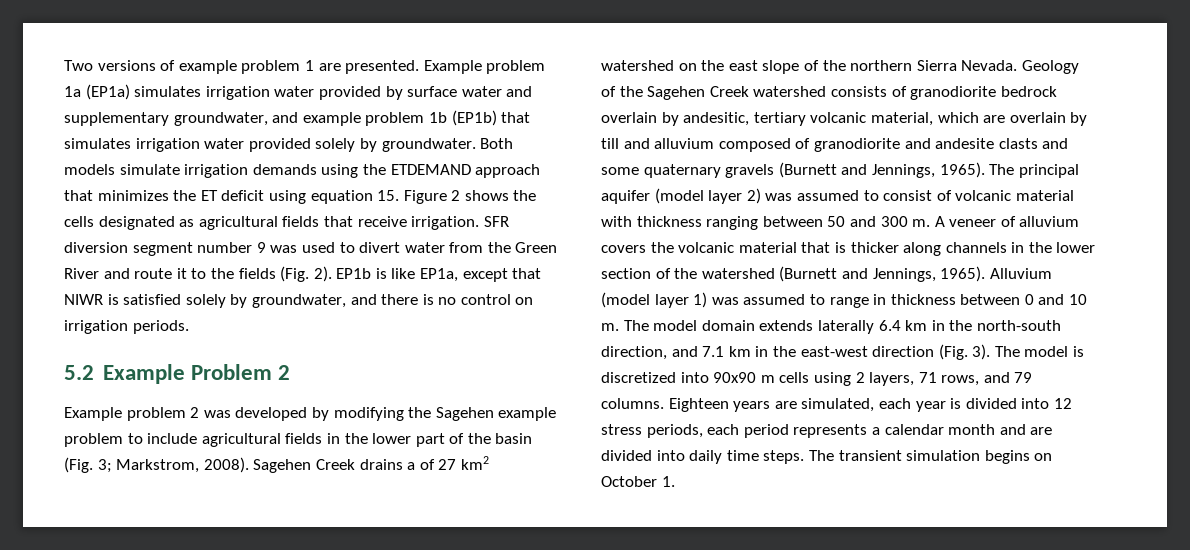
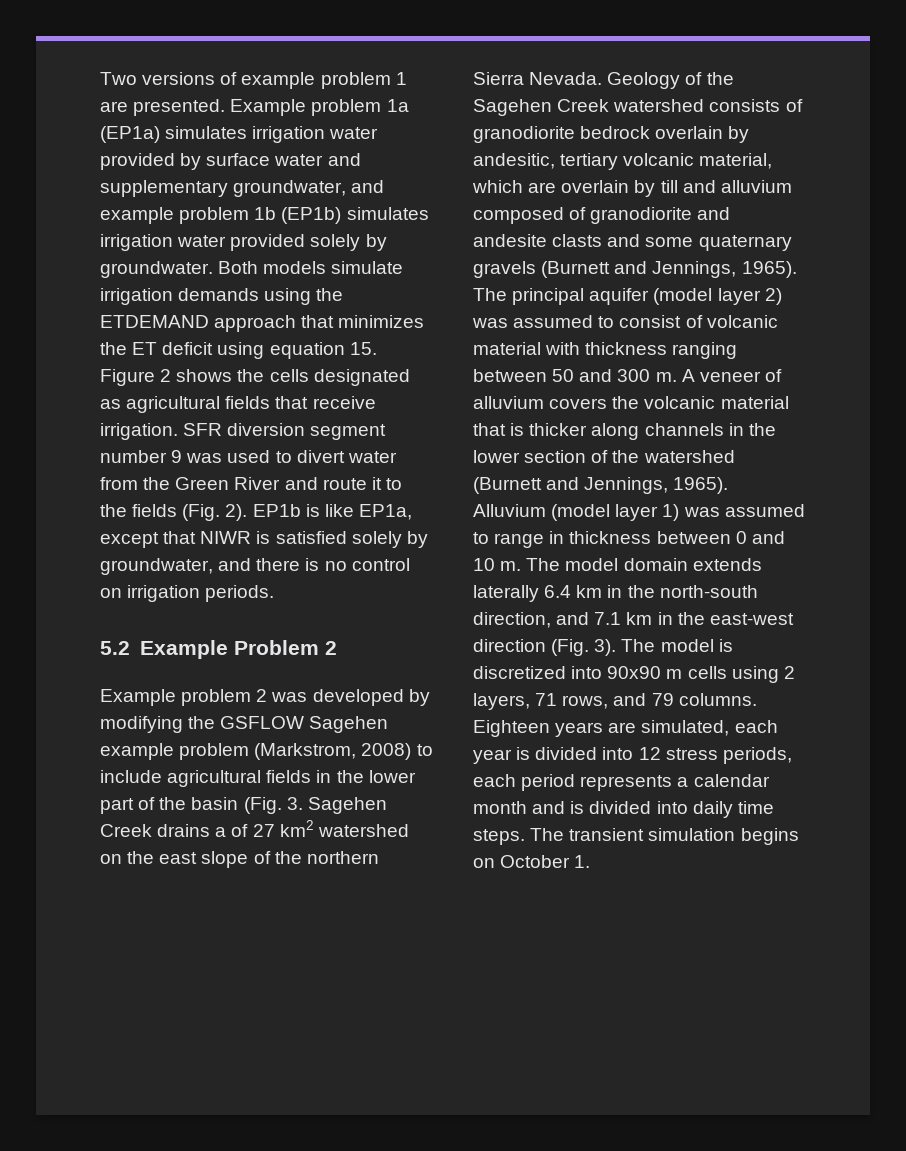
- Example problem 1a (EP1a) simulates irrigation water provided by surface water and supplementary groundwater, and example problem 1b (EP1b) that simulates irrigation water provided solely by groundwater.
+ Example problem 1a (EP1a) simulates irrigation water provided by surface water and supplementary groundwater, and example problem 1b (EP1b) simulates irrigation water provided solely by groundwater.
- Example problem 2 was developed by modifying the Sagehen example problem to include agricultural fields in the lower part of the basin (Fig. 3; Markstrom, 2008). Sagehen Creek drains a of 27 km2 watershed on the east slope of the northern Sierra Nevada.
+ Example problem 2 was developed by modifying the GSFLOW Sagehen example problem (Markstrom, 2008) to include agricultural fields in the lower part of the basin (Fig. 3. Sagehen Creek drains a of 27 km2 watershed on the east slope of the northern Sierra Nevada.
- Eighteen years are simulated, each year is divided into 12 stress periods, each period represents a calendar month and are divided into daily time steps.
+ Eighteen years are simulated, each year is divided into 12 stress periods, each period represents a calendar month and is divided into daily time steps.

